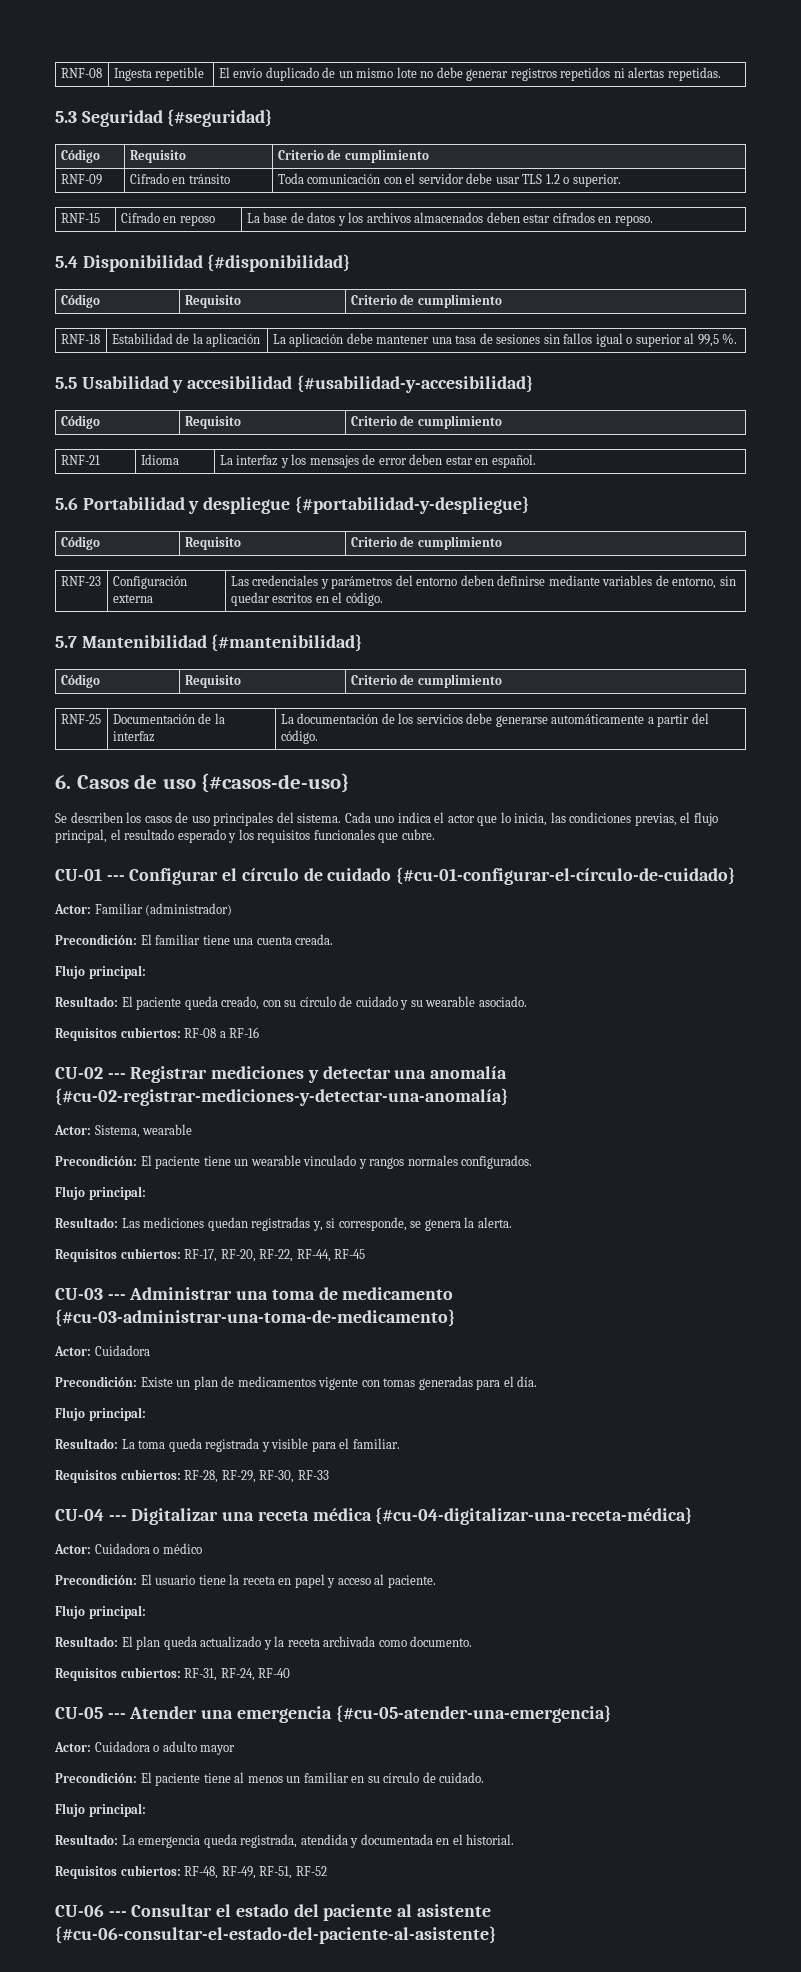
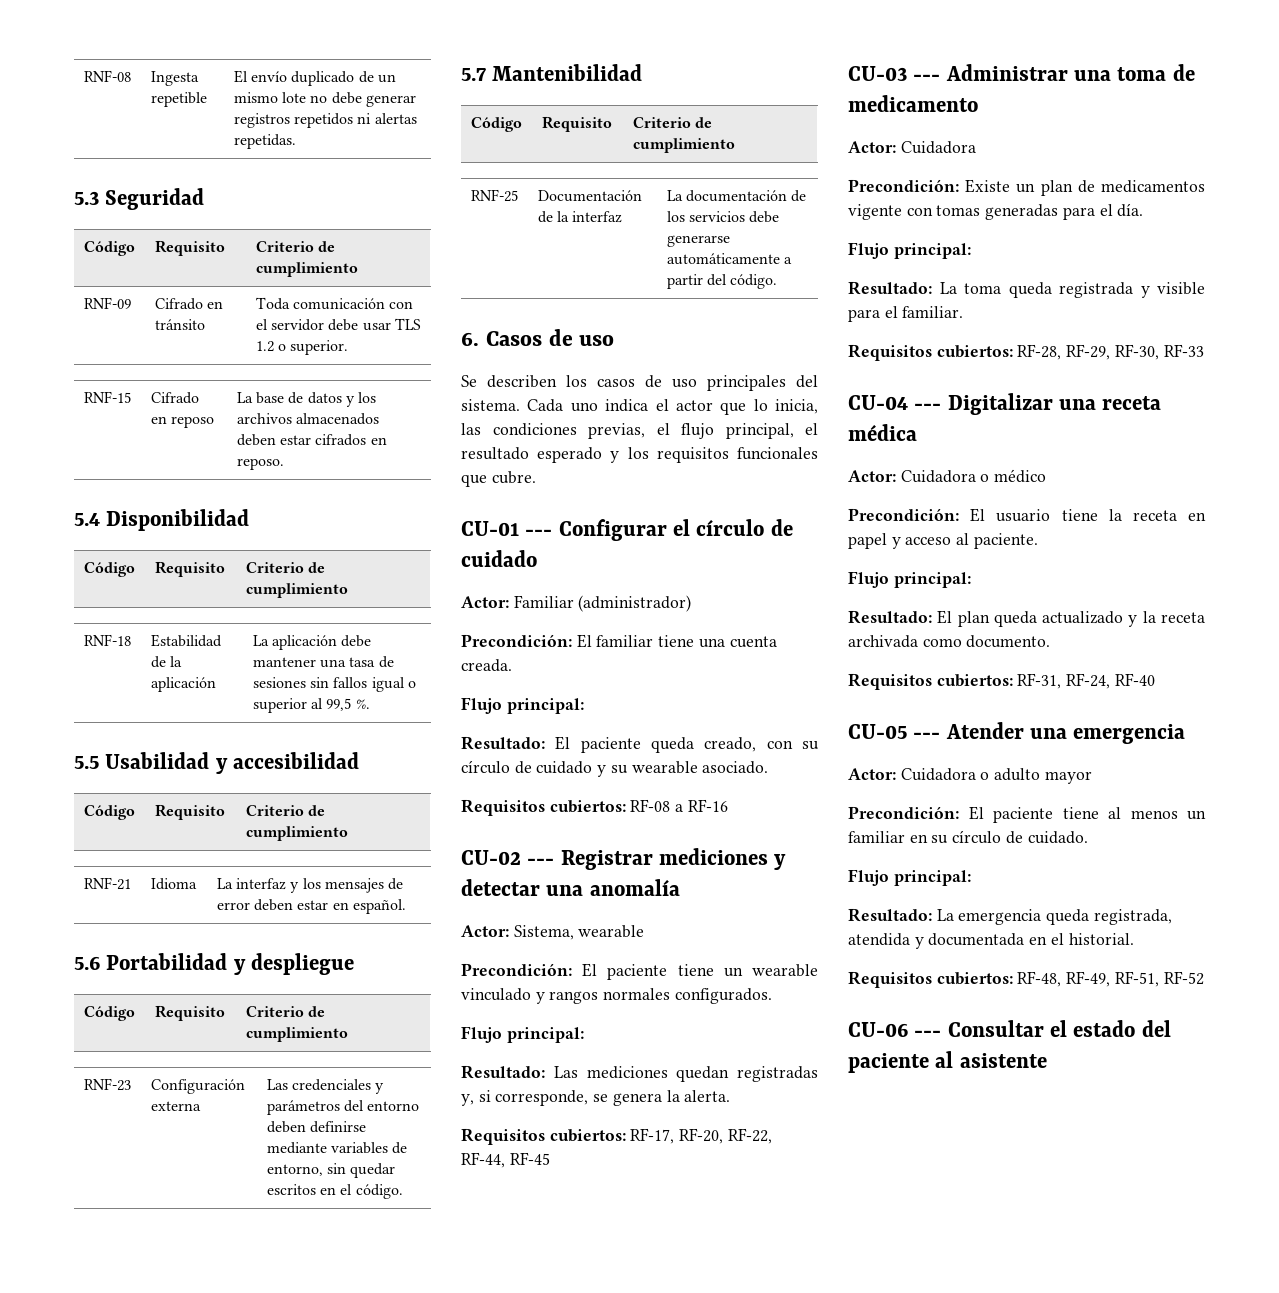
- 5.3 Seguridad {#seguridad}
+ 5.3 Seguridad
- 5.4 Disponibilidad {#disponibilidad}
+ 5.4 Disponibilidad
- 5.5 Usabilidad y accesibilidad {#usabilidad-y-accesibilidad}
+ 5.5 Usabilidad y accesibilidad
- 5.6 Portabilidad y despliegue {#portabilidad-y-despliegue}
+ 5.6 Portabilidad y despliegue
- 5.7 Mantenibilidad {#mantenibilidad}
+ 5.7 Mantenibilidad
- 6. Casos de uso {#casos-de-uso}
+ 6. Casos de uso
- CU-01 --- Configurar el círculo de cuidado {#cu-01-configurar-el-círculo-de-cuidado}
+ CU-01 --- Configurar el círculo de cuidado
- CU-02 --- Registrar mediciones y detectar una anomalía {#cu-02-registrar-mediciones-y-detectar-una-anomalía}
+ CU-02 --- Registrar mediciones y detectar una anomalía
- CU-03 --- Administrar una toma de medicamento {#cu-03-administrar-una-toma-de-medicamento}
+ CU-03 --- Administrar una toma de medicamento
- CU-04 --- Digitalizar una receta médica {#cu-04-digitalizar-una-receta-médica}
+ CU-04 --- Digitalizar una receta médica
- CU-05 --- Atender una emergencia {#cu-05-atender-una-emergencia}
+ CU-05 --- Atender una emergencia
- CU-06 --- Consultar el estado del paciente al asistente {#cu-06-consultar-el-estado-del-paciente-al-asistente}
+ CU-06 --- Consultar el estado del paciente al asistente

